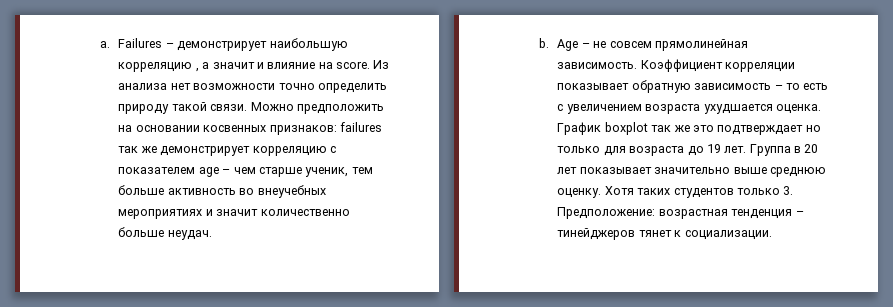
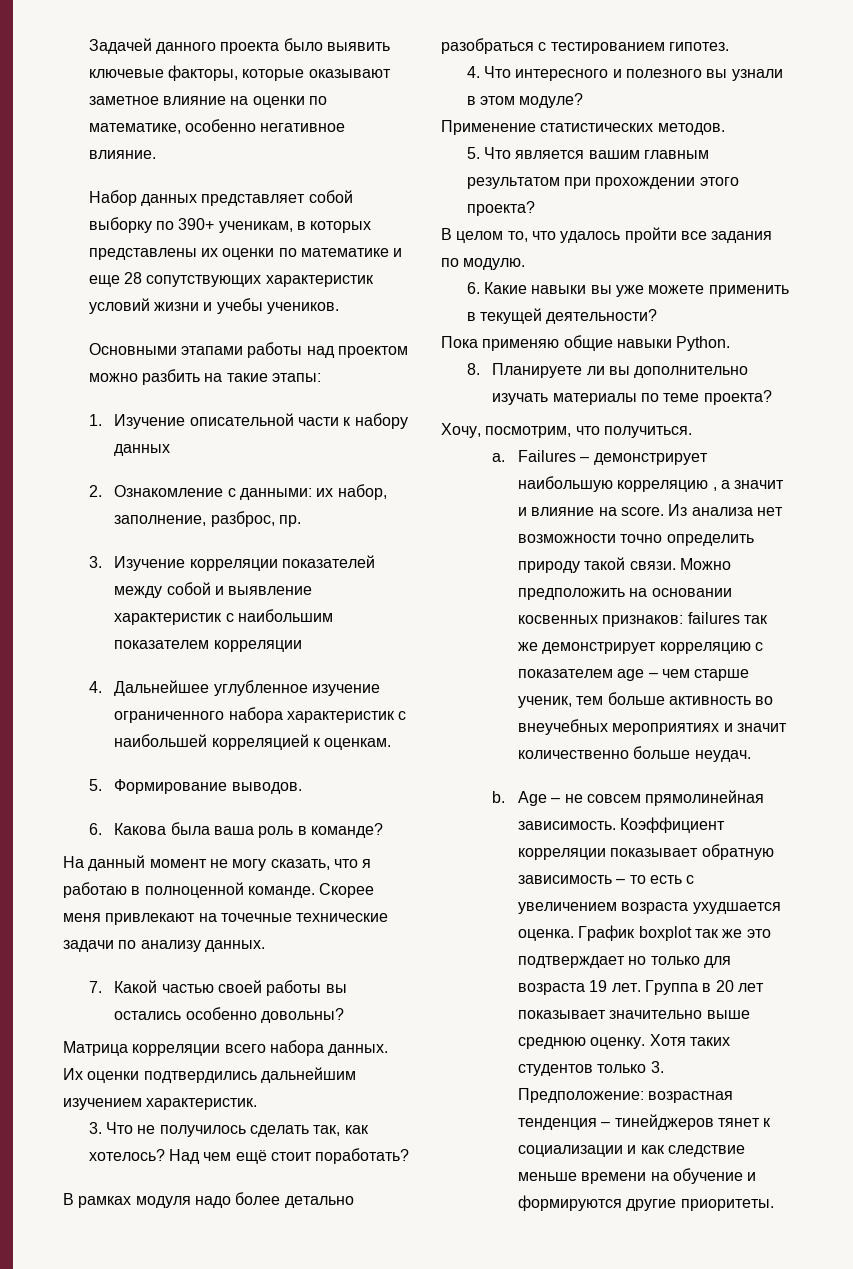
+ Задачей данного проекта было выявить ключевые факторы, которые оказывают заметное влияние на оценки по математике, особенно негативное влияние.
+ Набор данных представляет собой выборку по 390+ ученикам, в которых представлены их оценки по математике и еще 28 сопутствующих характеристик условий жизни и учебы учеников.
+ Основными этапами работы над проектом можно разбить на такие этапы:
+ 1. Изучение описательной части к набору данных
+ 2. Ознакомление с данными: их набор, заполнение, разброс, пр.
+ 3. Изучение корреляции показателей между собой и выявление характеристик с наибольшим показателем корреляции
+ 4. Дальнейшее углубленное изучение ограниченного набора характеристик с наибольшей корреляцией к оценкам.
+ 5. Формирование выводов.
+ 6. Какова была ваша роль в команде?
+ На данный момент не могу сказать, что я работаю в полноценной команде. Скорее меня привлекают на точечные технические задачи по анализу данных.
+ 7. Какой частью своей работы вы остались особенно довольны?
+ Матрица корреляции всего набора данных. Их оценки подтвердились дальнейшим изучением характеристик.
+ 3. Что не получилось сделать так, как хотелось? Над чем ещё стоит поработать?
+ В рамках модуля надо более детально разобраться с тестированием гипотез.
+ 4. Что интересного и полезного вы узнали в этом модуле?
+ Применение статистических методов.
+ 5. Что является вашим главным результатом при прохождении этого проекта?
+ В целом то, что удалось пройти все задания по модулю.
+ 6. Какие навыки вы уже можете применить в текущей деятельности?
+ Пока применяю общие навыки Python.
+ 8. Планируете ли вы дополнительно изучать материалы по теме проекта?
+ Хочу, посмотрим, что получиться.
- График boxplot так же это подтверждает но только для возраста до 19 лет.
+ График boxplot так же это подтверждает но только для возраста 19 лет.
- Хотя таких студентов только 3. Предположение: возрастная тенденция – тинейджеров тянет к социализации.
+ Хотя таких студентов только 3. Предположение: возрастная тенденция – тинейджеров тянет к социализации и как следствие меньше времени на обучение и формируются другие приоритеты.

